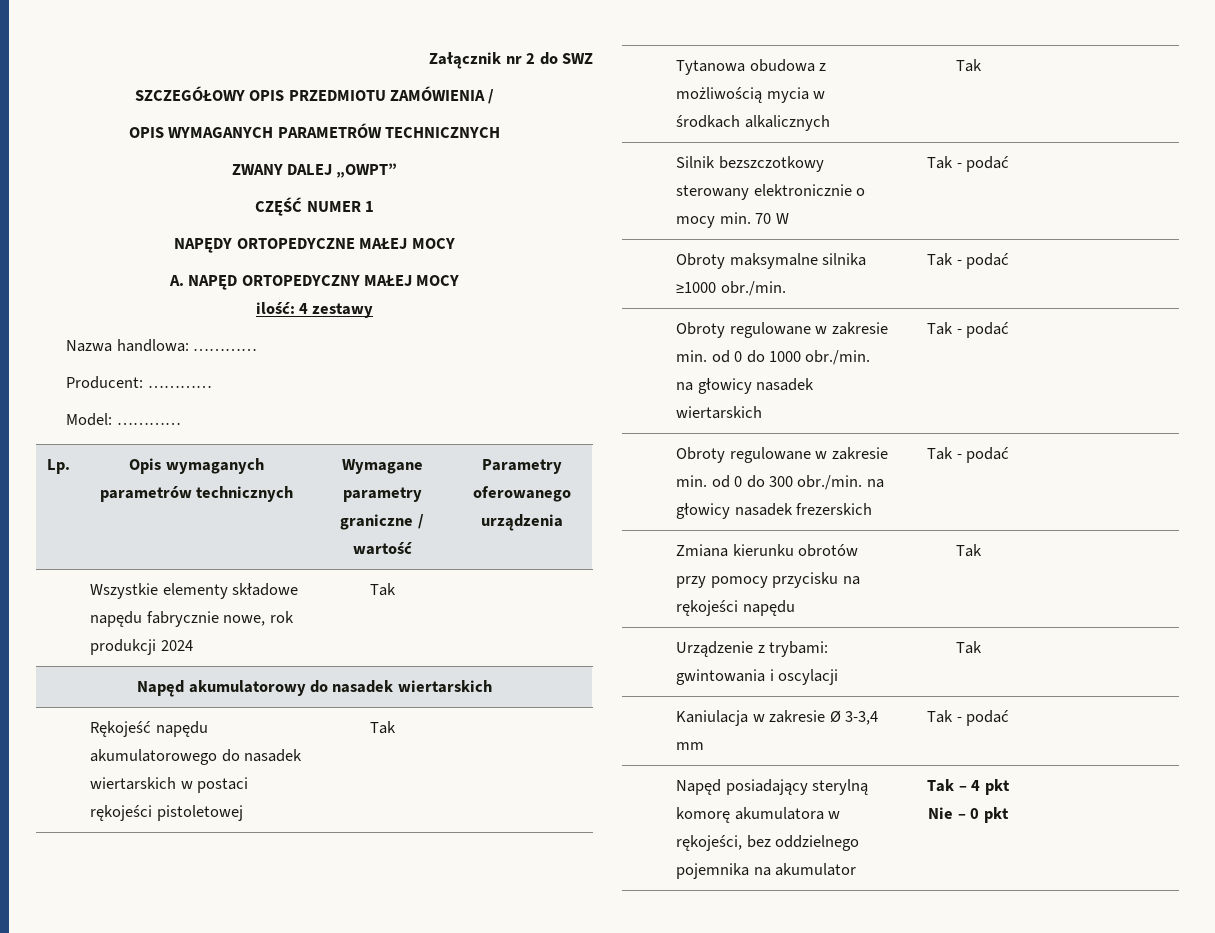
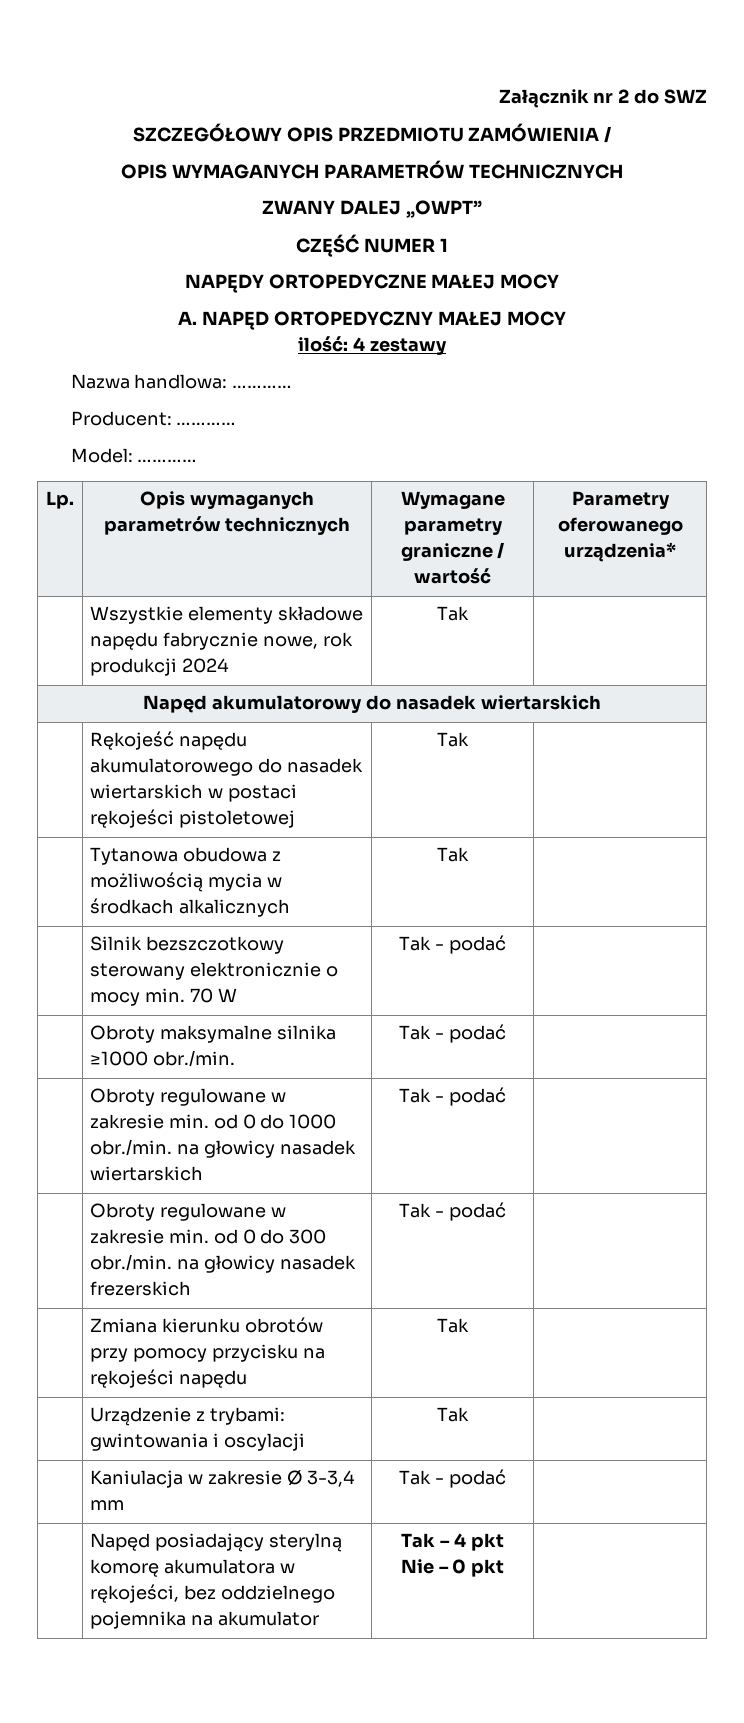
- Lp. | Opis wymaganych parametrów technicznych | Wymagane parametry graniczne / wartość | Parametry oferowanego urządzenia
+ Lp. | Opis wymaganych parametrów technicznych | Wymagane parametry graniczne / wartość | Parametry oferowanego urządzenia*

